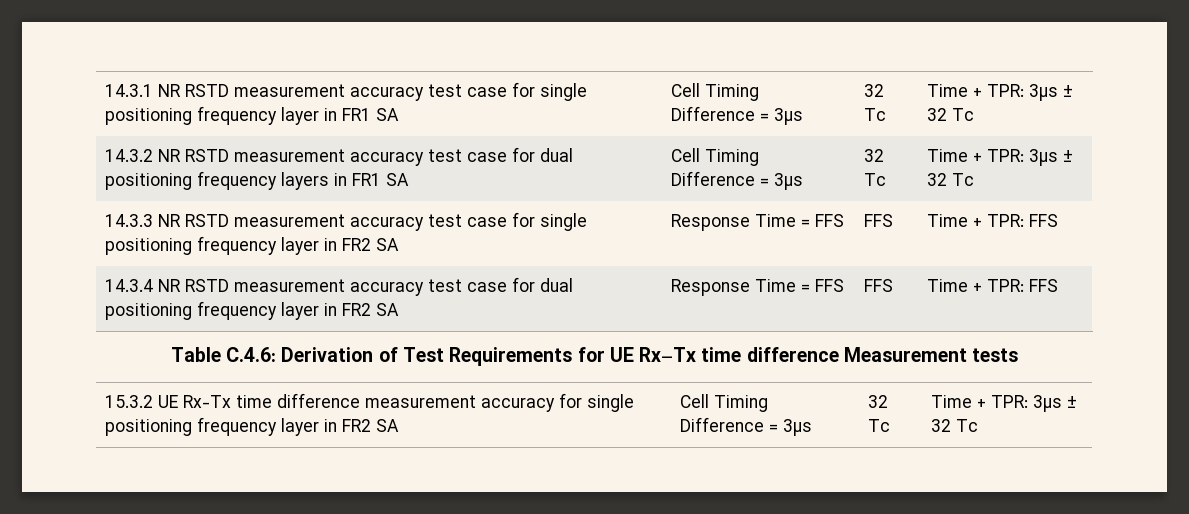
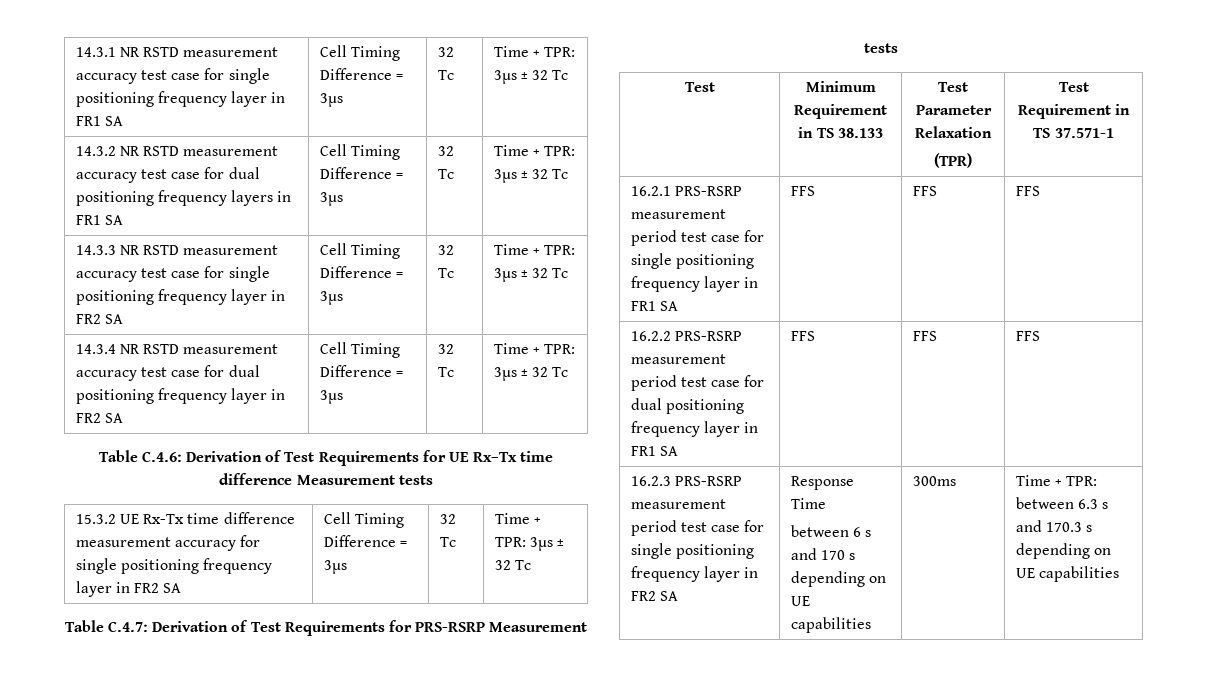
- 14.3.3 NR RSTD measurement accuracy test case for single positioning frequency layer in FR2 SA | Response Time = FFS | FFS | Time + TPR: FFS
+ 14.3.3 NR RSTD measurement accuracy test case for single positioning frequency layer in FR2 SA | Cell Timing Difference = 3µs | 32 Tc | Time + TPR: 3µs ± 32 Tc
- 14.3.4 NR RSTD measurement accuracy test case for dual positioning frequency layer in FR2 SA | Response Time = FFS | FFS | Time + TPR: FFS
+ 14.3.4 NR RSTD measurement accuracy test case for dual positioning frequency layer in FR2 SA | Cell Timing Difference = 3µs | 32 Tc | Time + TPR: 3µs ± 32 Tc
+ Table C.4.7: Derivation of Test Requirements for PRS-RSRP Measurement tests
+ Test | Minimum Requirement in TS 38.133 | Test Parameter Relaxation
+ (TPR) | Test Requirement in TS 37.571-1
+ 16.2.1 PRS-RSRP measurement period test case for single positioning frequency layer in FR1 SA | FFS | FFS | FFS
+ 16.2.2 PRS-RSRP measurement period test case for dual positioning frequency layer in FR1 SA | FFS | FFS | FFS
+ 16.2.3 PRS-RSRP measurement period test case for single positioning frequency layer in FR2 SA | Response Time
+ between 6 s and 170 s depending on UE capabilities | 300ms | Time + TPR: between 6.3 s and 170.3 s depending on UE capabilities

